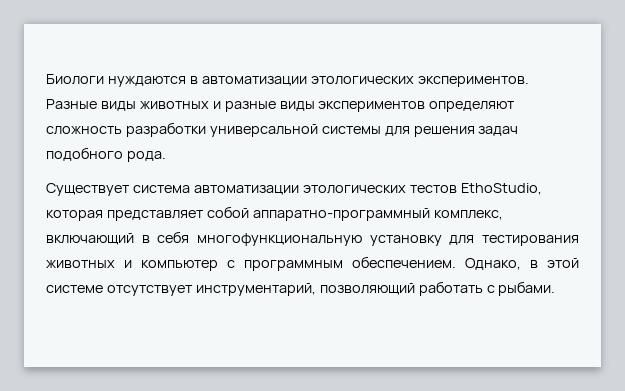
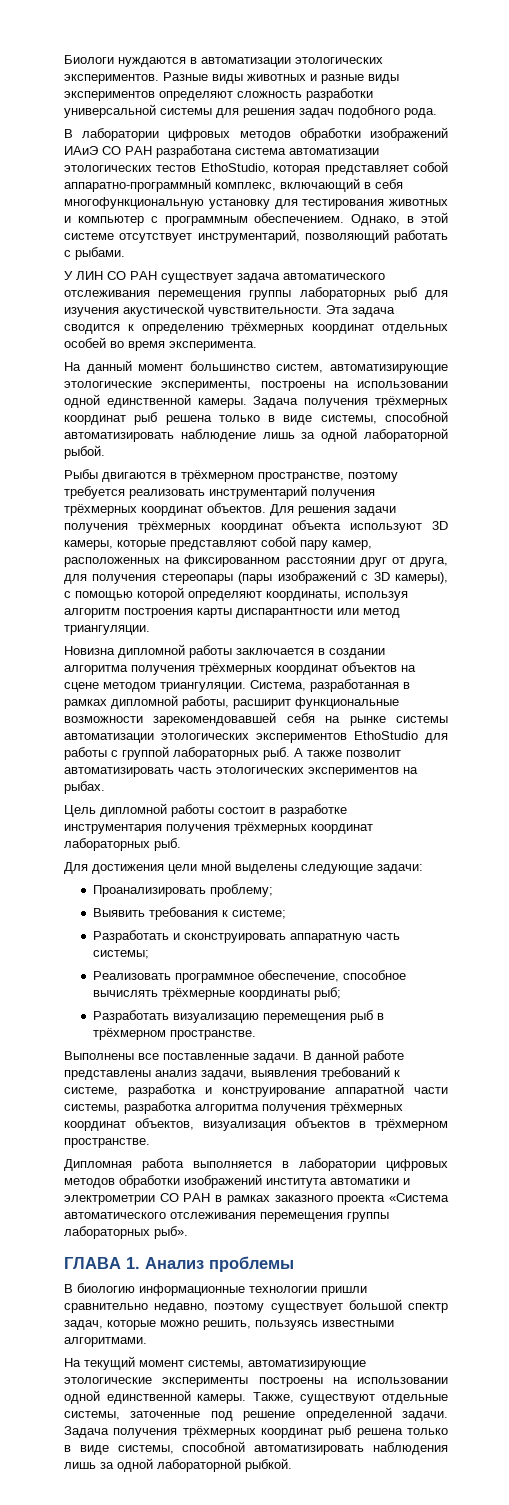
- Существует система автоматизации этологических тестов EthoStudio, которая представляет собой аппаратно-программный комплекс, включающий в себя многофункциональную установку для тестирования животных и компьютер с программным обеспечением.
+ В лаборатории цифровых методов обработки изображений ИАиЭ СО РАН разработана система автоматизации этологических тестов EthoStudio, которая представляет собой аппаратно-программный комплекс, включающий в себя многофункциональную установку для тестирования животных и компьютер с программным обеспечением.
+ У ЛИН СО РАН существует задача автоматического отслеживания перемещения группы лабораторных рыб для изучения акустической чувствительности. Эта задача сводится к определению трёхмерных координат отдельных особей во время эксперимента.
+ На данный момент большинство систем, автоматизирующие этологические эксперименты, построены на использовании одной единственной камеры. Задача получения трёхмерных координат рыб решена только в виде системы, способной автоматизировать наблюдение лишь за одной лабораторной рыбой.
+ Рыбы двигаются в трёхмерном пространстве, поэтому требуется реализовать инструментарий получения трёхмерных координат объектов. Для решения задачи получения трёхмерных координат объекта используют 3D камеры, которые представляют собой пару камер, расположенных на фиксированном расстоянии друг от друга, для получения стереопары (пары изображений с 3D камеры), с помощью которой определяют координаты, используя алгоритм построения карты диспарантности или метод триангуляции.
+ Новизна дипломной работы заключается в создании алгоритма получения трёхмерных координат объектов на сцене методом триангуляции. Система, разработанная в рамках дипломной работы, расширит функциональные возможности зарекомендовавшей себя на рынке системы автоматизации этологических экспериментов EthoStudio для работы с группой лабораторных рыб. А также позволит автоматизировать часть этологических экспериментов на рыбах.
+ Цель дипломной работы состоит в разработке инструментария получения трёхмерных координат лабораторных рыб.
+ Для достижения цели мной выделены следующие задачи:
+ Проанализировать проблему;
+ Выявить требования к системе;
+ Разработать и сконструировать аппаратную часть системы;
+ Реализовать программное обеспечение, способное вычислять трёхмерные координаты рыб;
+ Разработать визуализацию перемещения рыб в трёхмерном пространстве.
+ Выполнены все поставленные задачи. В данной работе представлены анализ задачи, выявления требований к системе, разработка и конструирование аппаратной части системы, разработка алгоритма получения трёхмерных координат объектов, визуализация объектов в трёхмерном пространстве.
+ Дипломная работа выполняется в лаборатории цифровых методов обработки изображений института автоматики и электрометрии СО РАН в рамках заказного проекта «Система автоматического отслеживания перемещения группы лабораторных рыб».
+ ГЛАВА 1. Анализ проблемы
+ В биологию информационные технологии пришли сравнительно недавно, поэтому существует большой спектр задач, которые можно решить, пользуясь известными алгоритмами.
+ На текущий момент системы, автоматизирующие этологические эксперименты построены на использовании одной единственной камеры. Также, существуют отдельные системы, заточенные под решение определенной задачи. Задача получения трёхмерных координат рыб решена только в виде системы, способной автоматизировать наблюдения лишь за одной лабораторной рыбкой.

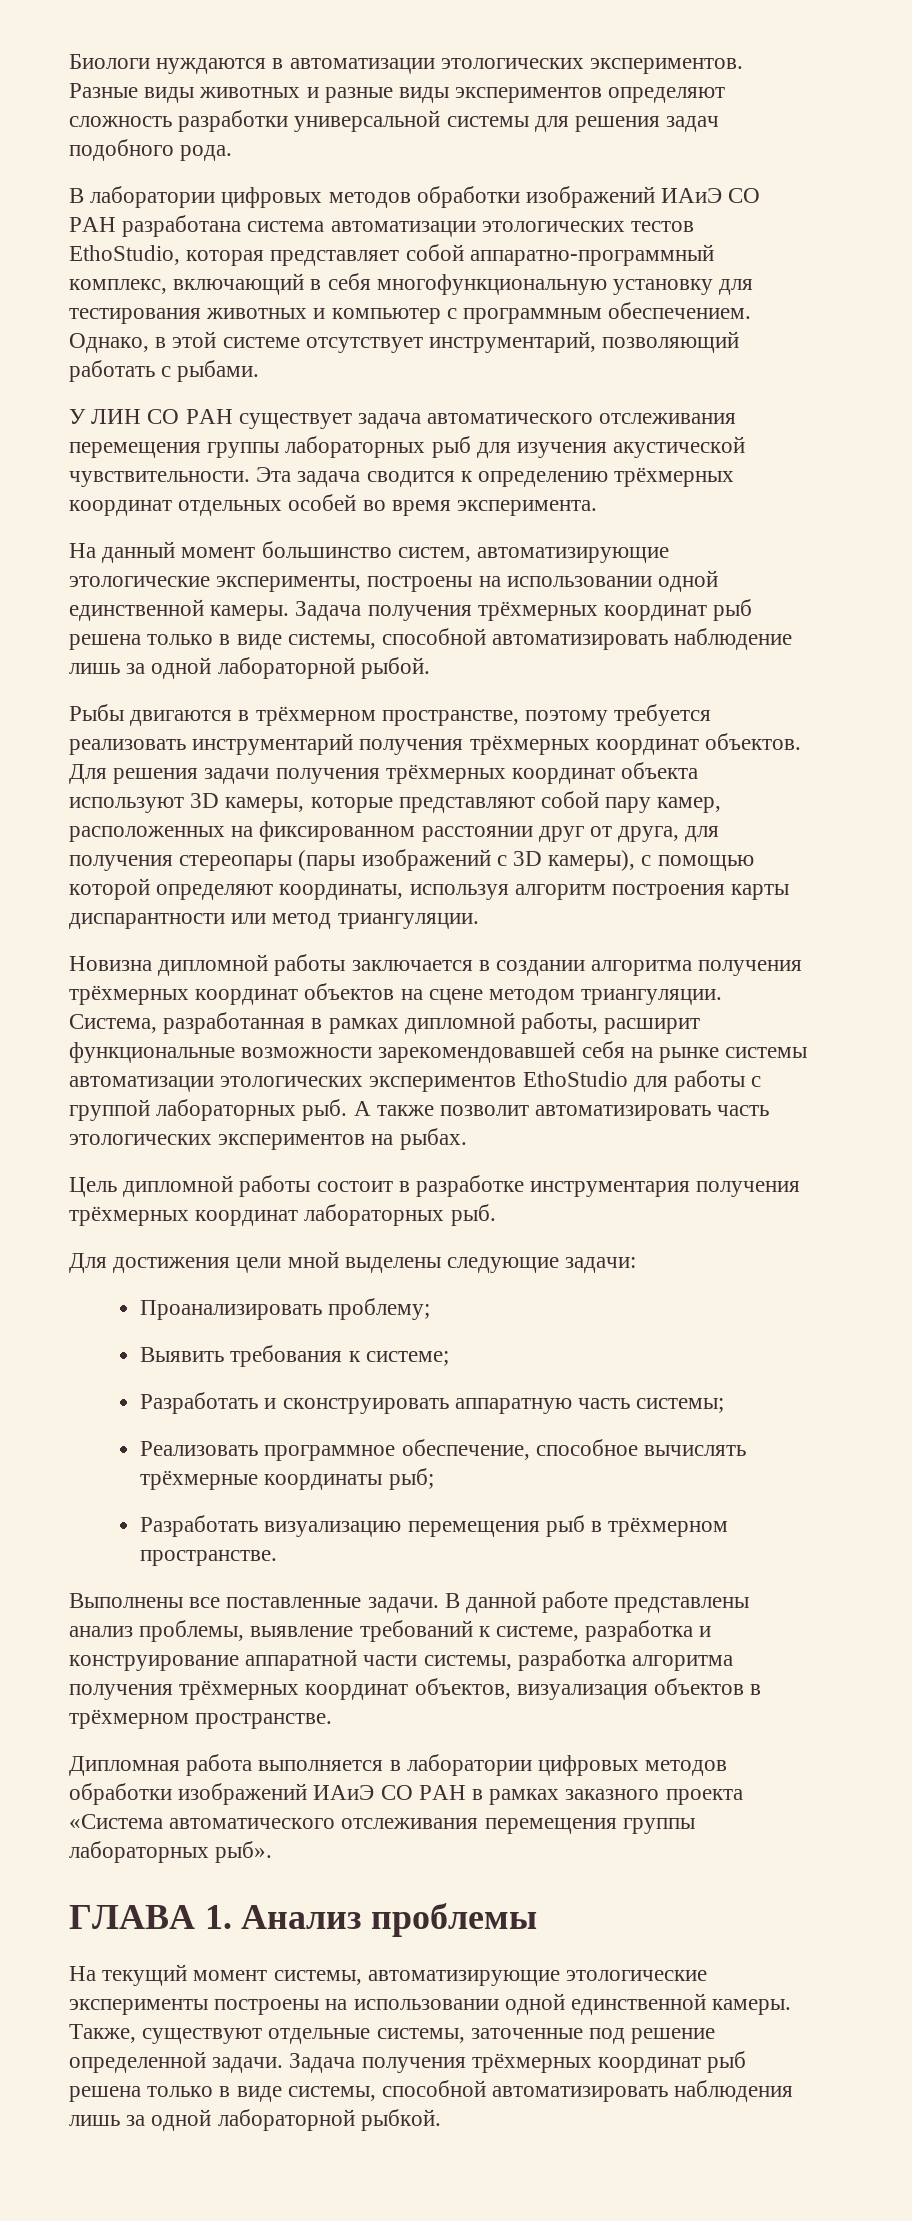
- В данной работе представлены анализ задачи, выявления требований к системе, разработка и конструирование аппаратной части системы, разработка алгоритма получения трёхмерных координат объектов, визуализация объектов в трёхмерном пространстве.
+ В данной работе представлены анализ проблемы, выявление требований к системе, разработка и конструирование аппаратной части системы, разработка алгоритма получения трёхмерных координат объектов, визуализация объектов в трёхмерном пространстве.
- Дипломная работа выполняется в лаборатории цифровых методов обработки изображений института автоматики и электрометрии СО РАН в рамках заказного проекта «Система автоматического отслеживания перемещения группы лабораторных рыб».
+ Дипломная работа выполняется в лаборатории цифровых методов обработки изображений ИАиЭ СО РАН в рамках заказного проекта «Система автоматического отслеживания перемещения группы лабораторных рыб».
- В биологию информационные технологии пришли сравнительно недавно, поэтому существует большой спектр задач, которые можно решить, пользуясь известными алгоритмами.

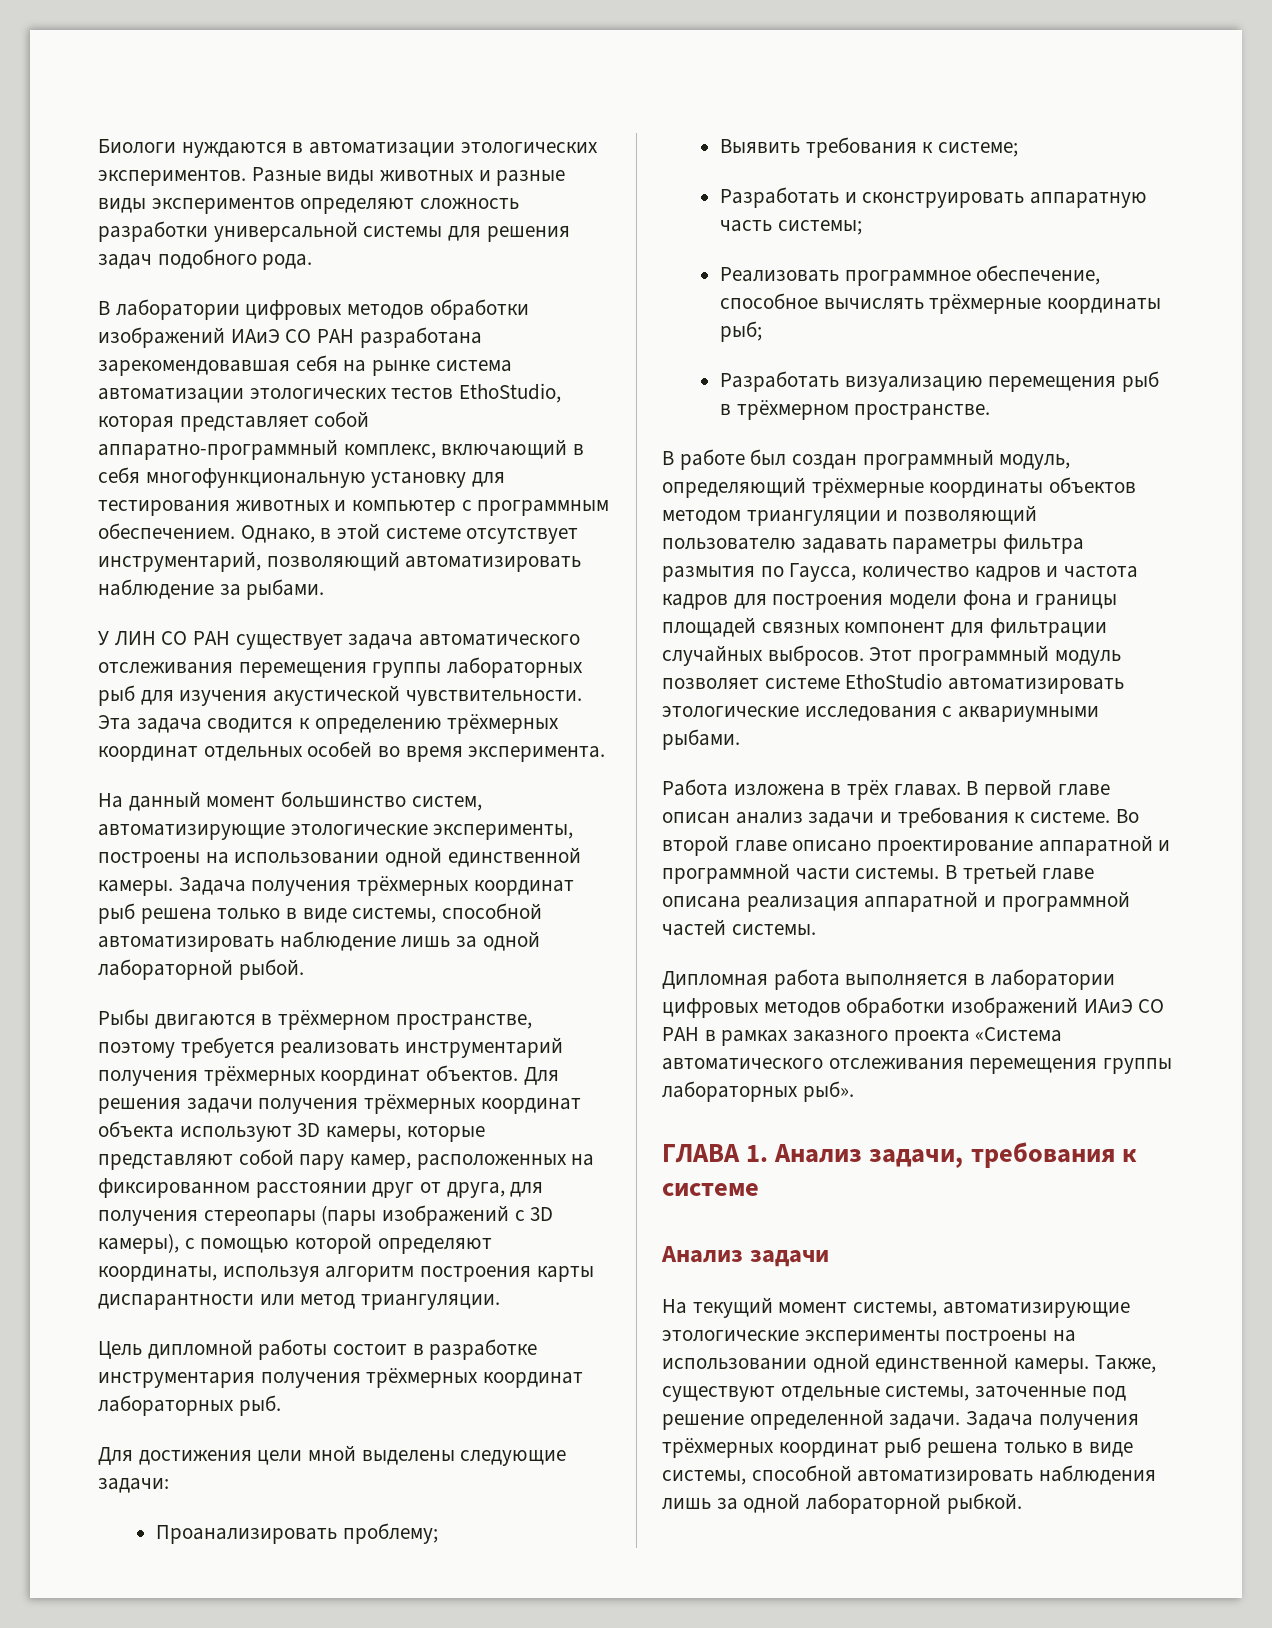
- В лаборатории цифровых методов обработки изображений ИАиЭ СО РАН разработана система автоматизации этологических тестов EthoStudio, которая представляет собой аппаратно-программный комплекс, включающий в себя многофункциональную установку для тестирования животных и компьютер с программным обеспечением.
+ В лаборатории цифровых методов обработки изображений ИАиЭ СО РАН разработана зарекомендовавшая себя на рынке система автоматизации этологических тестов EthoStudio, которая представляет собой аппаратно-программный комплекс, включающий в себя многофункциональную установку для тестирования животных и компьютер с программным обеспечением.
- Однако, в этой системе отсутствует инструментарий, позволяющий работать с рыбами.
+ Однако, в этой системе отсутствует инструментарий, позволяющий автоматизировать наблюдение за рыбами.
- Новизна дипломной работы заключается в создании алгоритма получения трёхмерных координат объектов на сцене методом триангуляции. Система, разработанная в рамках дипломной работы, расширит функциональные возможности зарекомендовавшей себя на рынке системы автоматизации этологических экспериментов EthoStudio для работы с группой лабораторных рыб. А также позволит автоматизировать часть этологических экспериментов на рыбах.
- Выполнены все поставленные задачи. В данной работе представлены анализ проблемы, выявление требований к системе, разработка и конструирование аппаратной части системы, разработка алгоритма получения трёхмерных координат объектов, визуализация объектов в трёхмерном пространстве.
+ В работе был создан программный модуль, определяющий трёхмерные координаты объектов методом триангуляции и позволяющий пользователю задавать параметры фильтра размытия по Гаусса, количество кадров и частота кадров для построения модели фона и границы площадей связных компонент для фильтрации случайных выбросов. Этот программный модуль позволяет системе EthoStudio автоматизировать этологические исследования с аквариумными рыбами.
+ Работа изложена в трёх главах. В первой главе описан анализ задачи и требования к системе. Во второй главе описано проектирование аппаратной и программной части системы. В третьей главе описана реализация аппаратной и программной частей системы.
- ГЛАВА 1. Анализ проблемы
+ ГЛАВА 1. Анализ задачи, требования к системе
+ Анализ задачи

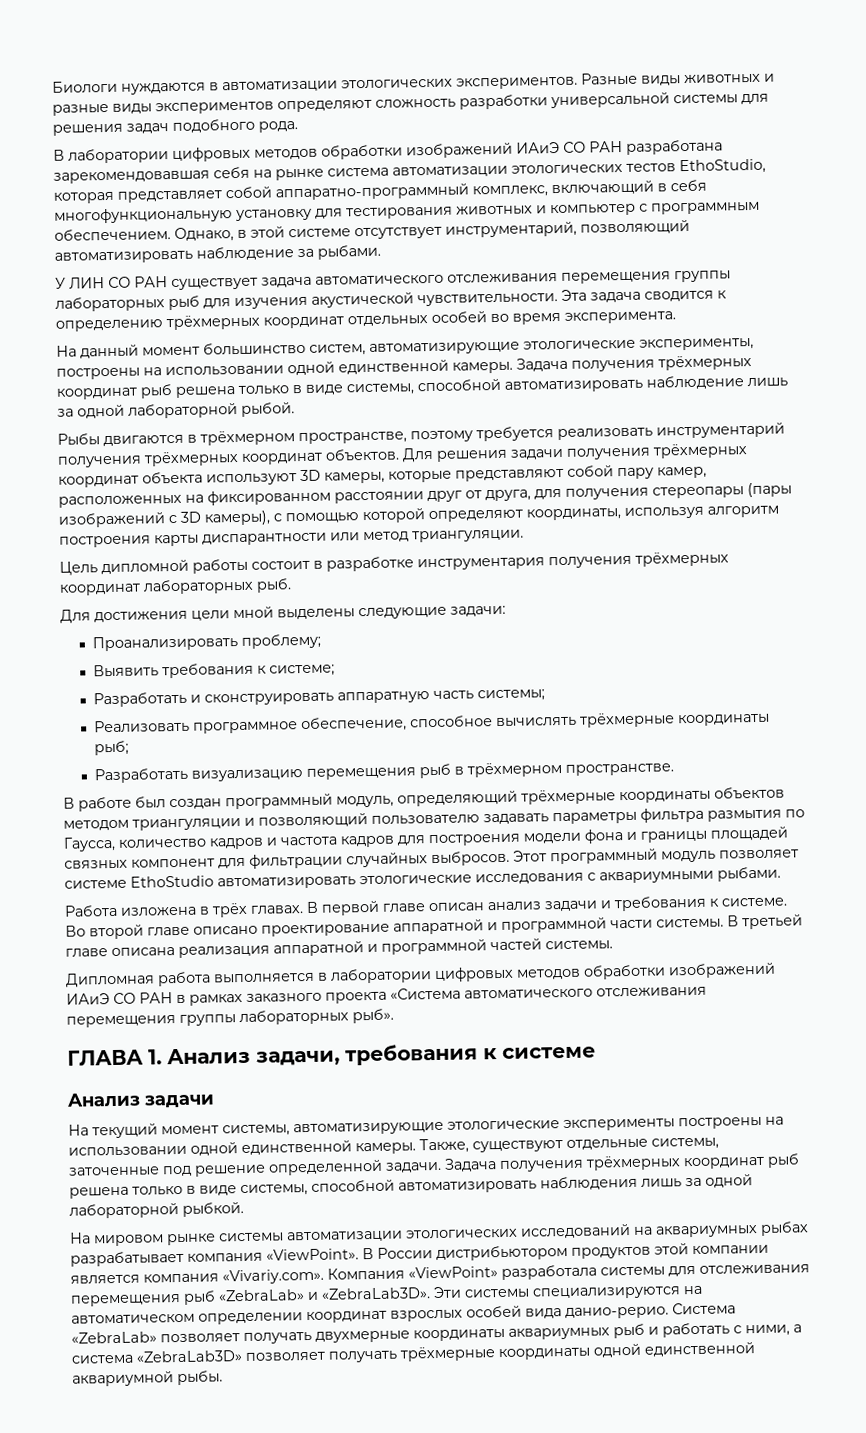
+ На мировом рынке системы автоматизации этологических исследований на аквариумных рыбах разрабатывает компания «ViewPoint». В России дистрибьютором продуктов этой компании является компания «Vivariy.com». Компания «ViewPoint» разработала системы для отслеживания перемещения рыб «ZebraLab» и «ZebraLab3D». Эти системы специализируются на автоматическом определении координат взрослых особей вида данио-рерио. Система «ZebraLab» позволяет получать двухмерные координаты аквариумных рыб и работать с ними, а система «ZebraLab3D» позволяет получать трёхмерные координаты одной единственной аквариумной рыбы.

